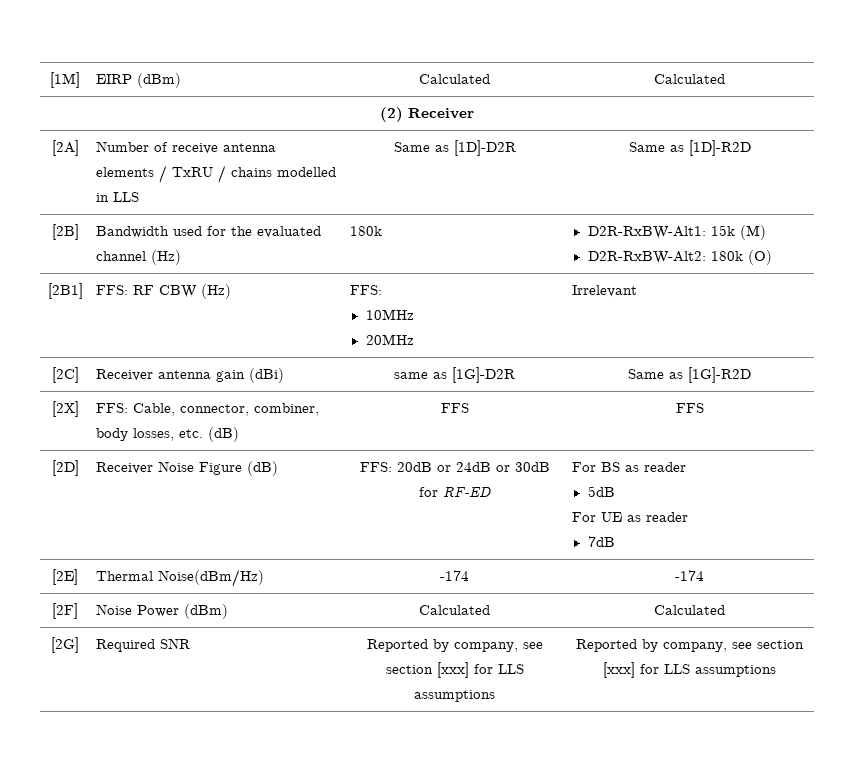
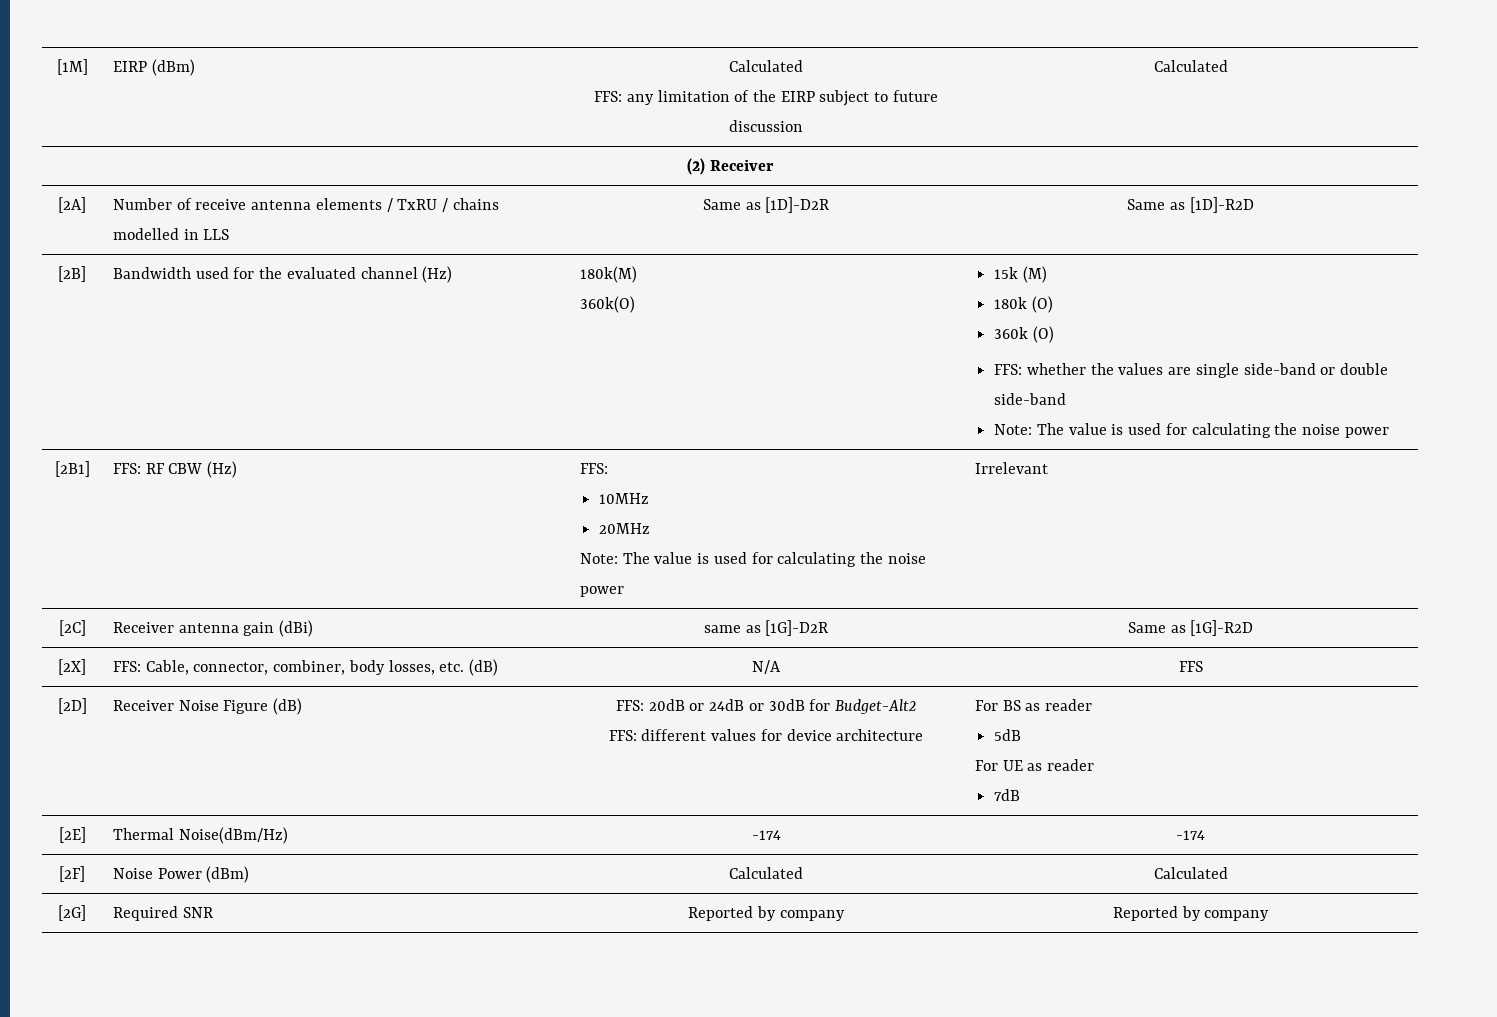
- [1M] | EIRP (dBm) | Calculated | Calculated
+ [1M] | EIRP (dBm) | Calculated
+ FFS: any limitation of the EIRP subject to future discussion | Calculated
- [2B] | Bandwidth used for the evaluated channel (Hz) | 180k | D2R-RxBW-Alt1: 15k (M)
- D2R-RxBW-Alt2: 180k (O)
+ [2B] | Bandwidth used for the evaluated channel (Hz) | 180k(M)
+ 360k(O) | 15k (M)
+ 180k (O)
+ 360k (O)
+ FFS: whether the values are single side-band or double side-band
+ Note: The value is used for calculating the noise power
  [2B1] | FFS: RF CBW (Hz) | FFS:
  10MHz
- 20MHz | Irrelevant
+ 20MHz
+ Note: The value is used for calculating the noise power | Irrelevant
- [2X] | FFS: Cable, connector, combiner, body losses, etc. (dB) | FFS | FFS
+ [2X] | FFS: Cable, connector, combiner, body losses, etc. (dB) | N/A | FFS
- [2D] | Receiver Noise Figure (dB) | FFS: 20dB or 24dB or 30dB for RF-ED | For BS as reader
+ [2D] | Receiver Noise Figure (dB) | FFS: 20dB or 24dB or 30dB for Budget-Alt2
+ FFS: different values for device architecture | For BS as reader
- [2G] | Required SNR | Reported by company, see section [xxx] for LLS assumptions | Reported by company, see section [xxx] for LLS assumptions
+ [2G] | Required SNR | Reported by company | Reported by company

